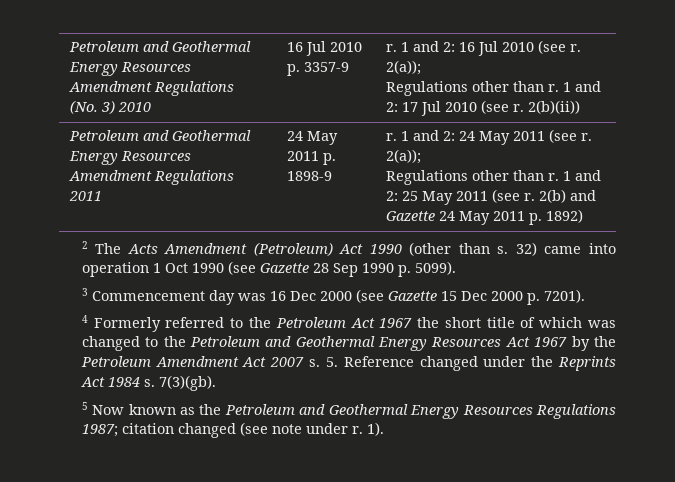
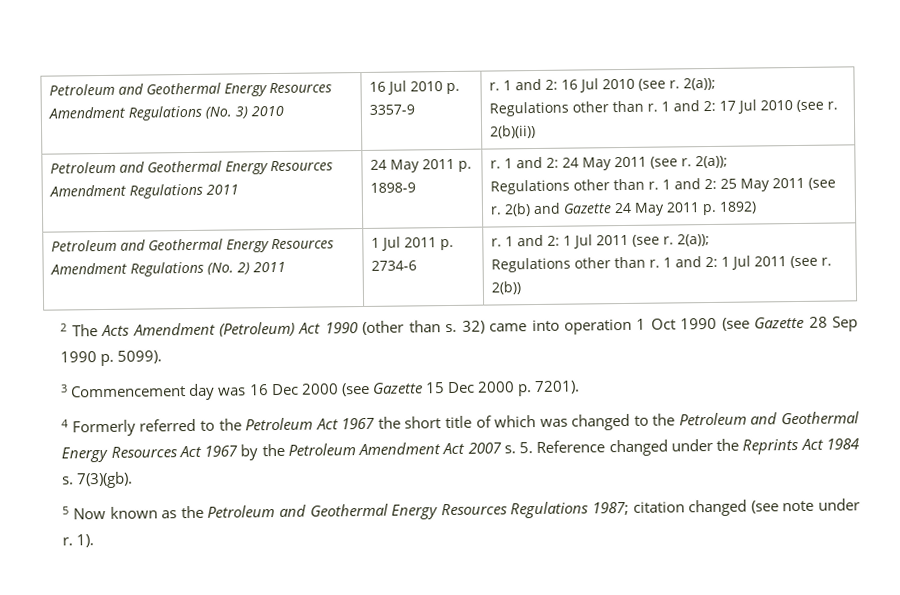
+ Petroleum and Geothermal Energy Resources Amendment Regulations (No. 2) 2011 | 1 Jul 2011 p. 2734-6 | r. 1 and 2: 1 Jul 2011 (see r. 2(a));
+ Regulations other than r. 1 and 2: 1 Jul 2011 (see r. 2(b))

